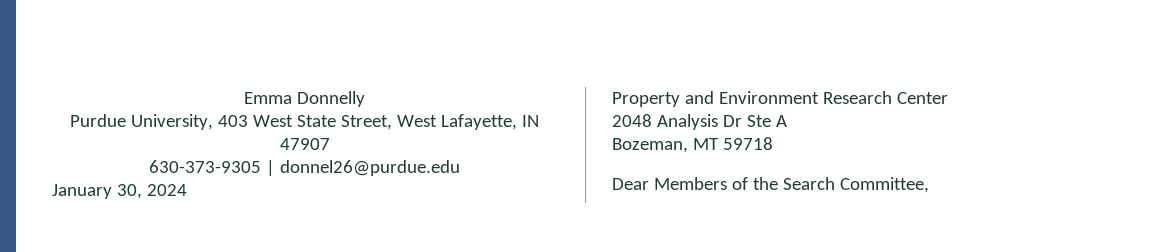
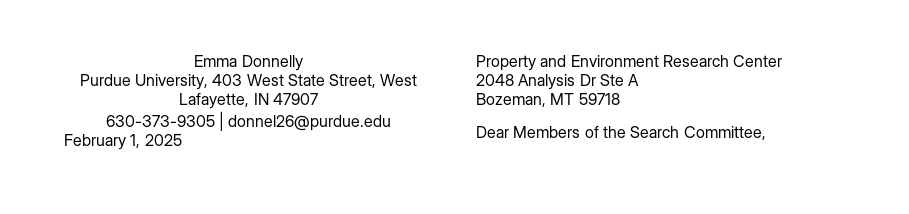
- January 30, 2024
+ February 1, 2025

